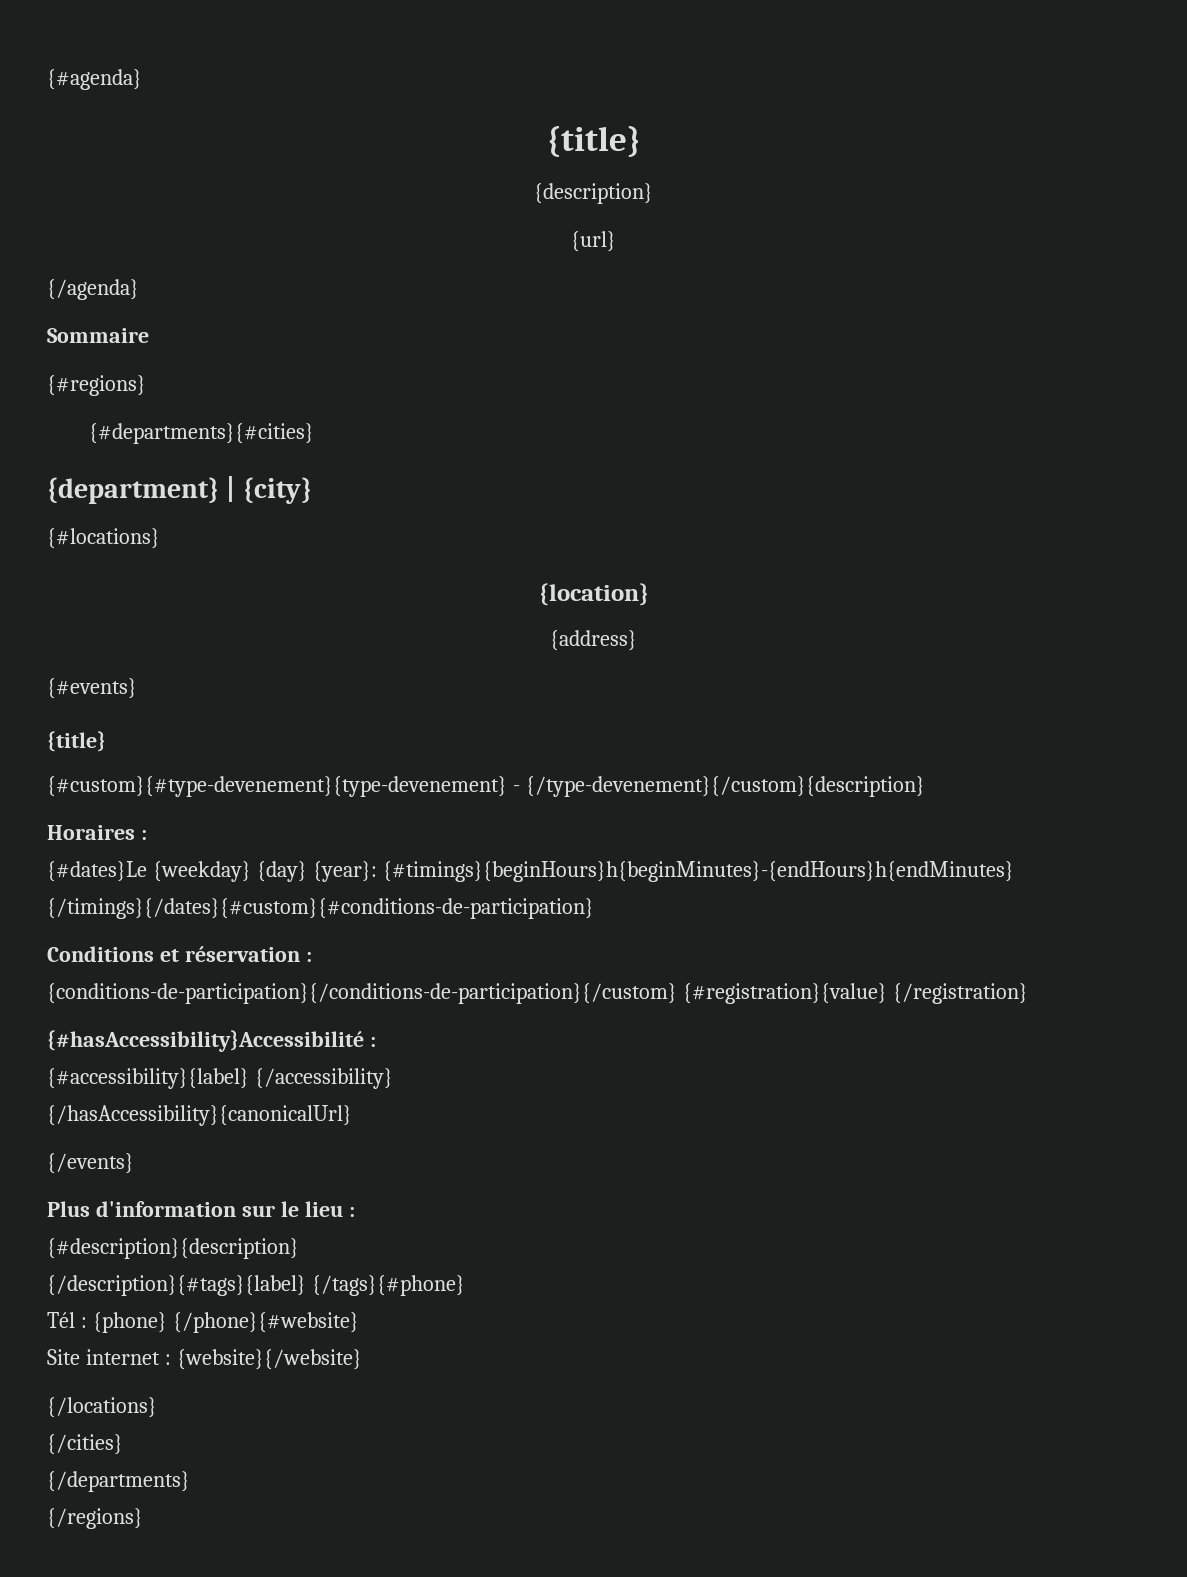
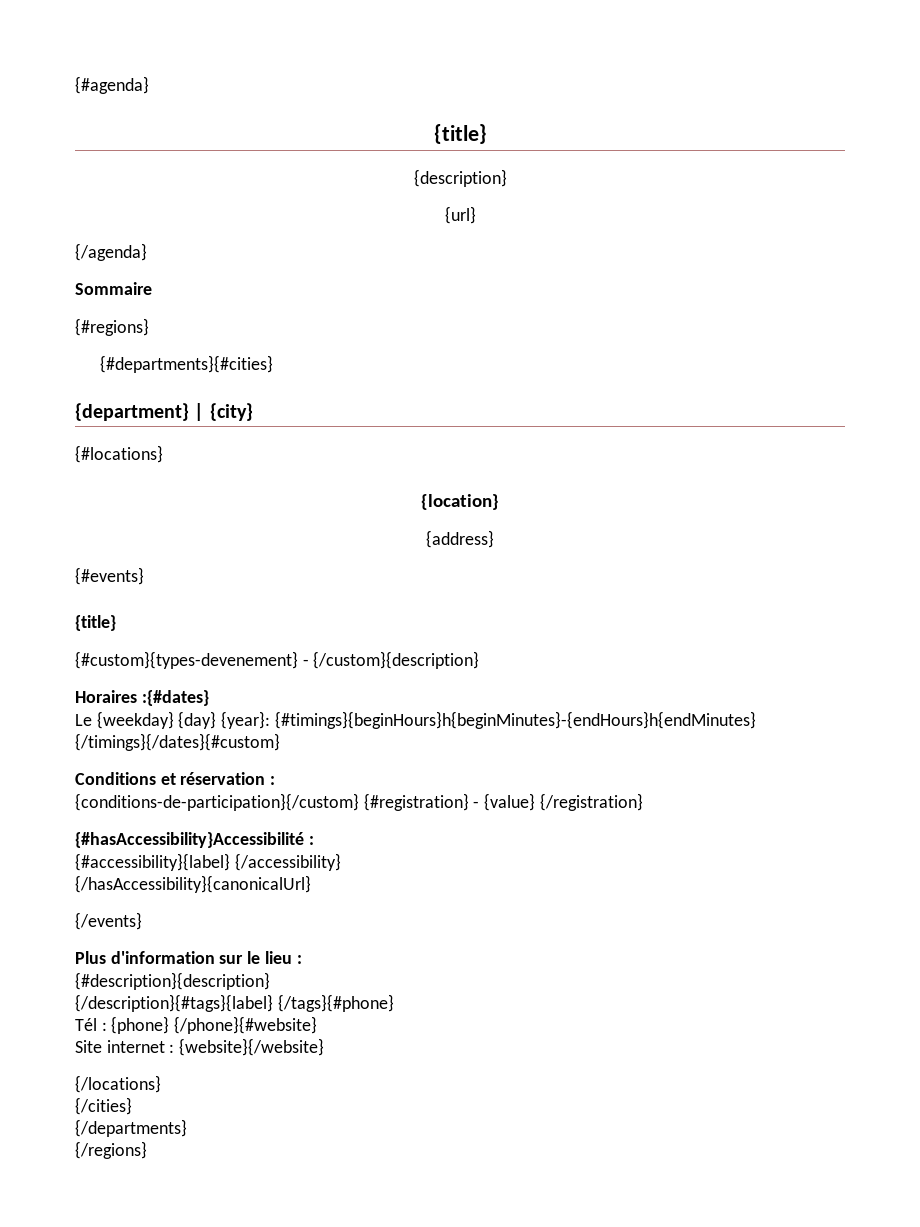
- {#custom}{#type-devenement}{type-devenement} - {/type-devenement}{/custom}{description}
+ {#custom}{types-devenement} - {/custom}{description}
- Horaires :
- {#dates}Le {weekday} {day} {year}: {#timings}{beginHours}h{beginMinutes}-{endHours}h{endMinutes} {/timings}{/dates}{#custom}{#conditions-de-participation}
+ Horaires :{#dates}
+ Le {weekday} {day} {year}: {#timings}{beginHours}h{beginMinutes}-{endHours}h{endMinutes} {/timings}{/dates}{#custom}
- {conditions-de-participation}{/conditions-de-participation}{/custom} {#registration}{value} {/registration}
+ {conditions-de-participation}{/custom} {#registration} - {value} {/registration}

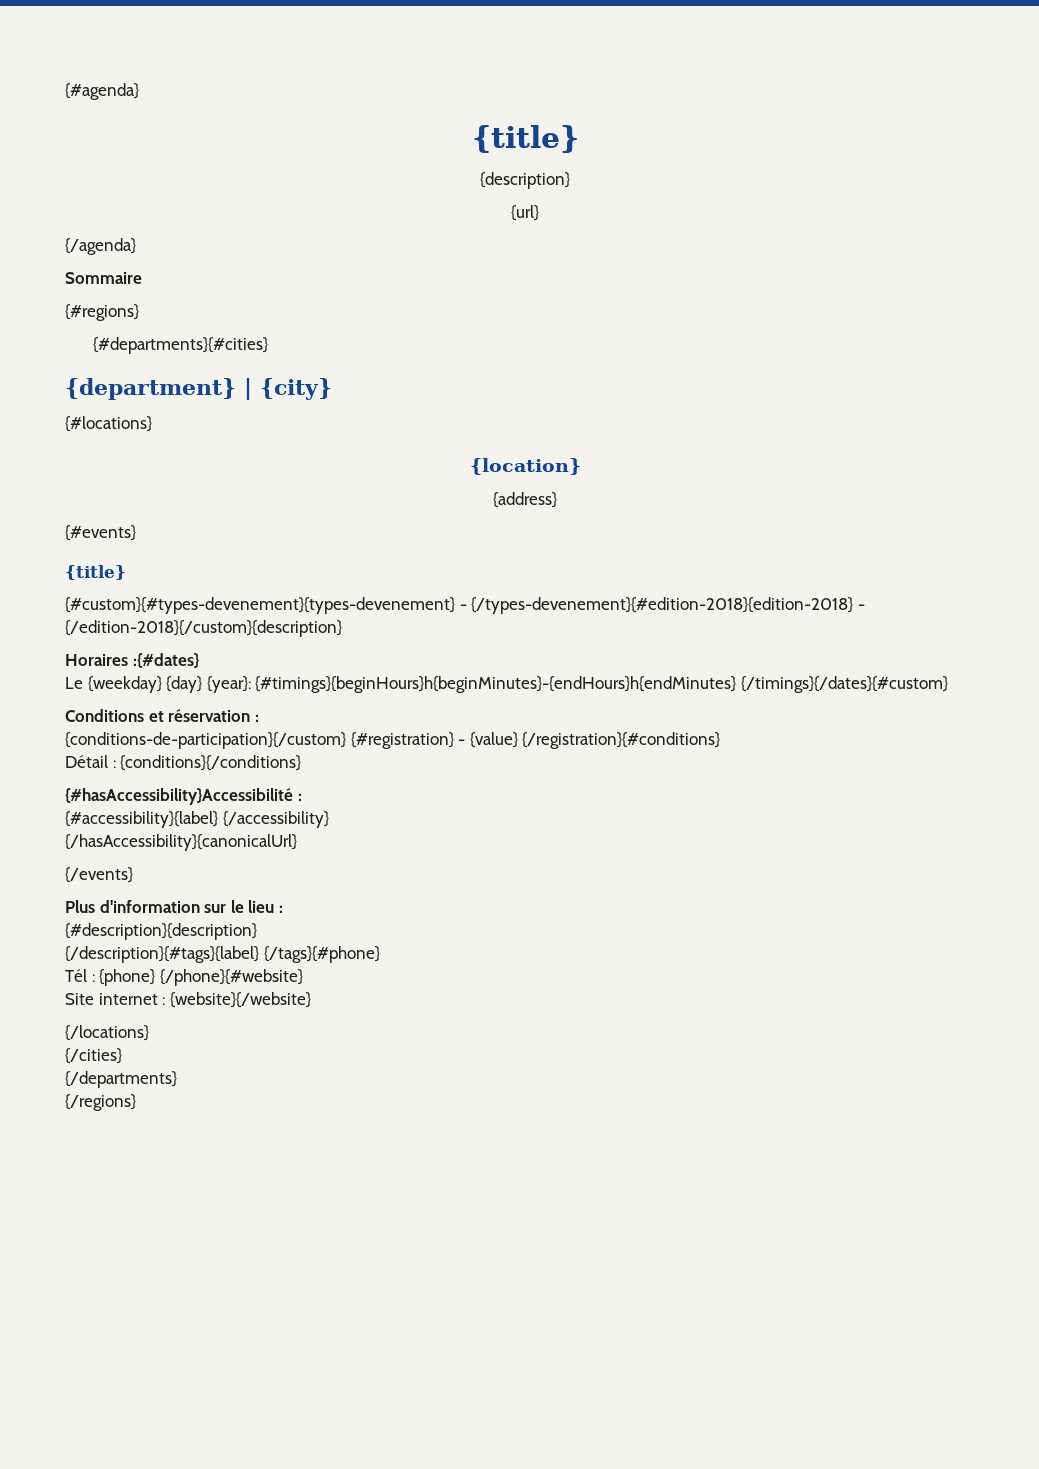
- {#custom}{types-devenement} - {/custom}{description}
+ {#custom}{#types-devenement}{types-devenement} - {/types-devenement}{#edition-2018}{edition-2018} - {/edition-2018}{/custom}{description}
- {conditions-de-participation}{/custom} {#registration} - {value} {/registration}
+ {conditions-de-participation}{/custom} {#registration} - {value} {/registration}{#conditions}
+ Détail : {conditions}{/conditions}

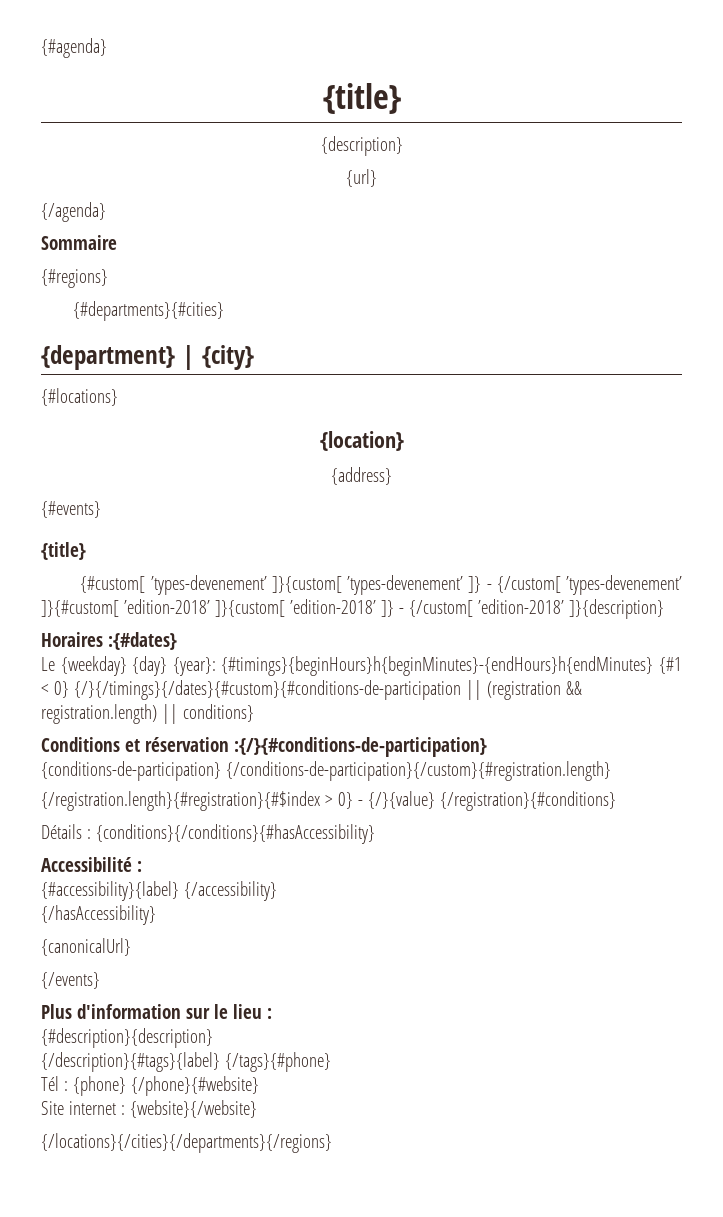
- {#custom}{#types-devenement}{types-devenement} - {/types-devenement}{#edition-2018}{edition-2018} - {/edition-2018}{/custom}{description}
+ {#custom[ ’types-devenement’ ]}{custom[ ’types-devenement’ ]} - {/custom[ ’types-devenement’ ]}{#custom[ ’edition-2018’ ]}{custom[ ’edition-2018’ ]} - {/custom[ ’edition-2018’ ]}{description}
- Le {weekday} {day} {year}: {#timings}{beginHours}h{beginMinutes}-{endHours}h{endMinutes} {/timings}{/dates}{#custom}
- Conditions et réservation :
- {conditions-de-participation}{/custom} {#registration} - {value} {/registration}{#conditions}
- Détail : {conditions}{/conditions}
- {#hasAccessibility}Accessibilité :
+ Le {weekday} {day} {year}: {#timings}{beginHours}h{beginMinutes}-{endHours}h{endMinutes} {#1 < 0} {/}{/timings}{/dates}{#custom}{#conditions-de-participation || (registration && registration.length) || conditions}
+ Conditions et réservation :{/}{#conditions-de-participation}
+ {conditions-de-participation} {/conditions-de-participation}{/custom}{#registration.length}
+ {/registration.length}{#registration}{#$index > 0} - {/}{value} {/registration}{#conditions}
+ Détails : {conditions}{/conditions}{#hasAccessibility}
+ Accessibilité :
- {/hasAccessibility}{canonicalUrl}
+ {/hasAccessibility}
+ {canonicalUrl}
- {/locations}
- {/cities}
- {/departments}
- {/regions}
+ {/locations}{/cities}{/departments}{/regions}

